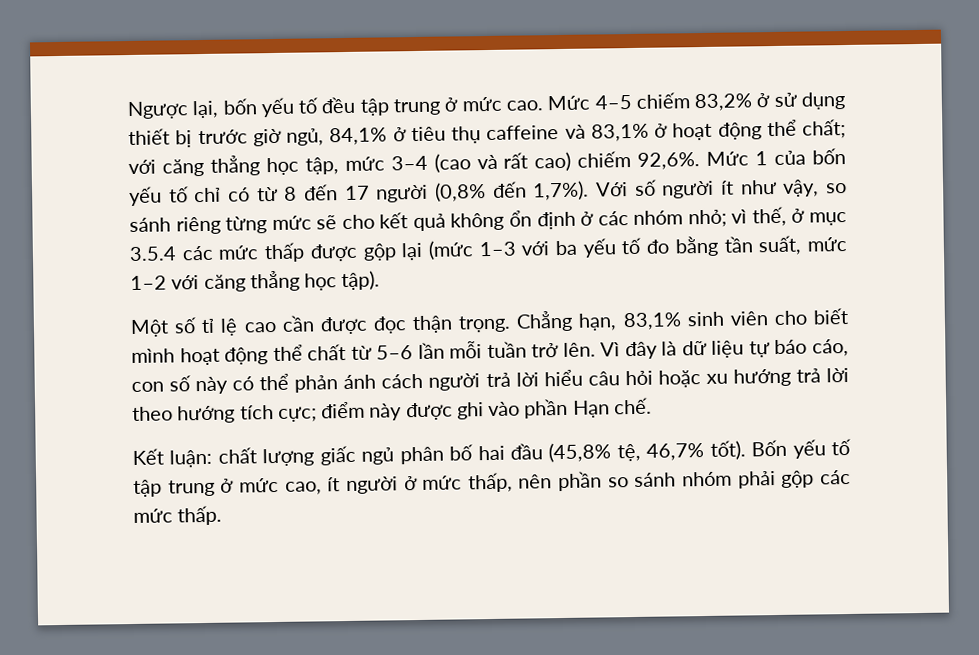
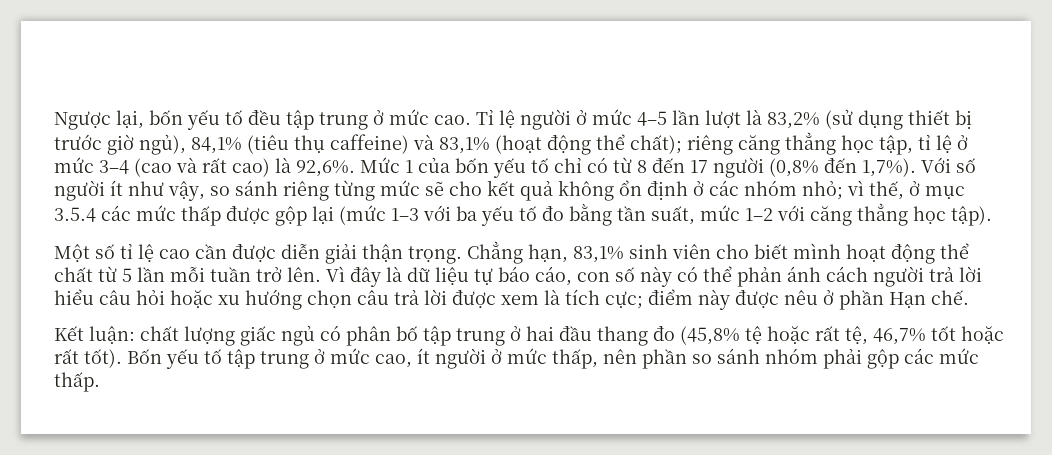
- Mức 4–5 chiếm 83,2% ở sử dụng thiết bị trước giờ ngủ, 84,1% ở tiêu thụ caffeine và 83,1% ở hoạt động thể chất; với căng thẳng học tập, mức 3–4 (cao và rất cao) chiếm 92,6%.
+ Tỉ lệ người ở mức 4–5 lần lượt là 83,2% (sử dụng thiết bị trước giờ ngủ), 84,1% (tiêu thụ caffeine) và 83,1% (hoạt động thể chất); riêng căng thẳng học tập, tỉ lệ ở mức 3–4 (cao và rất cao) là 92,6%.
- Một số tỉ lệ cao cần được đọc thận trọng.
+ Một số tỉ lệ cao cần được diễn giải thận trọng.
- Chẳng hạn, 83,1% sinh viên cho biết mình hoạt động thể chất từ 5–6 lần mỗi tuần trở lên.
+ Chẳng hạn, 83,1% sinh viên cho biết mình hoạt động thể chất từ 5 lần mỗi tuần trở lên.
- Vì đây là dữ liệu tự báo cáo, con số này có thể phản ánh cách người trả lời hiểu câu hỏi hoặc xu hướng trả lời theo hướng tích cực; điểm này được ghi vào phần Hạn chế.
+ Vì đây là dữ liệu tự báo cáo, con số này có thể phản ánh cách người trả lời hiểu câu hỏi hoặc xu hướng chọn câu trả lời được xem là tích cực; điểm này được nêu ở phần Hạn chế.
- Kết luận: chất lượng giấc ngủ phân bố hai đầu (45,8% tệ, 46,7% tốt).
+ Kết luận: chất lượng giấc ngủ có phân bố tập trung ở hai đầu thang đo (45,8% tệ hoặc rất tệ, 46,7% tốt hoặc rất tốt).

